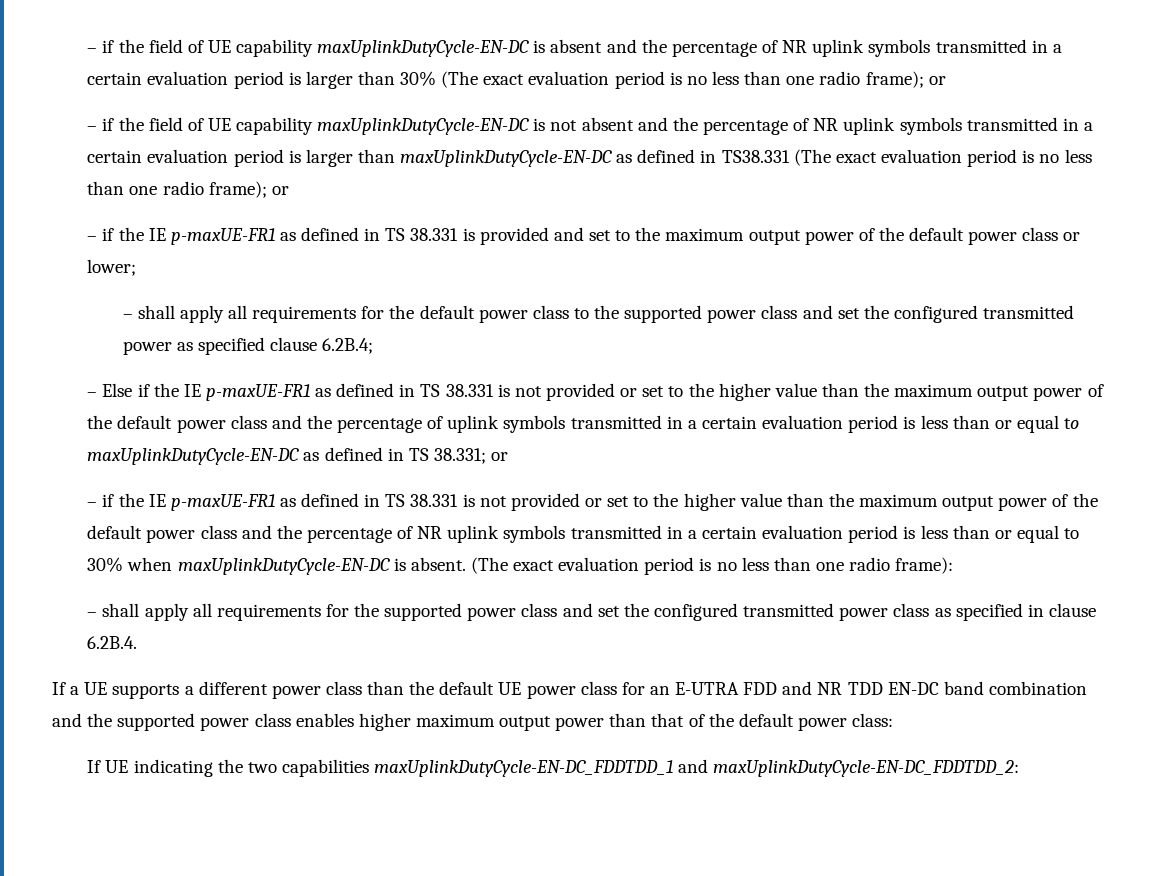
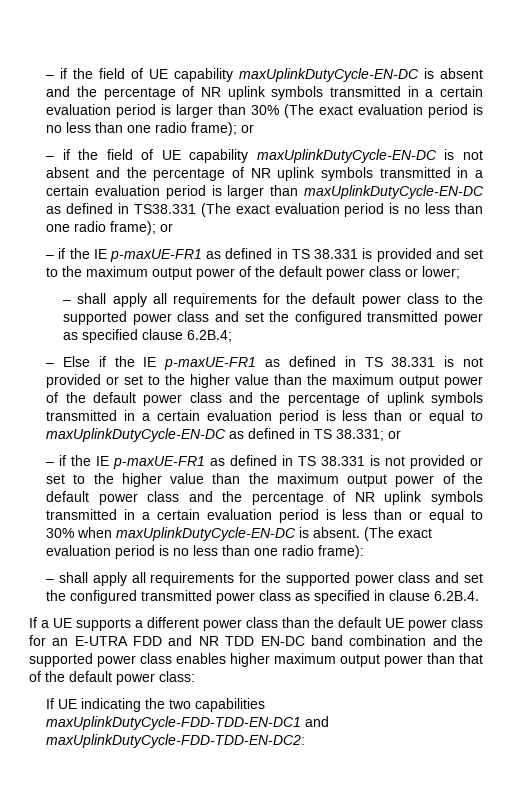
- If UE indicating the two capabilities maxUplinkDutyCycle-EN-DC_FDDTDD_1 and maxUplinkDutyCycle-EN-DC_FDDTDD_2:
+ If UE indicating the two capabilities maxUplinkDutyCycle-FDD-TDD-EN-DC1 and maxUplinkDutyCycle-FDD-TDD-EN-DC2:

